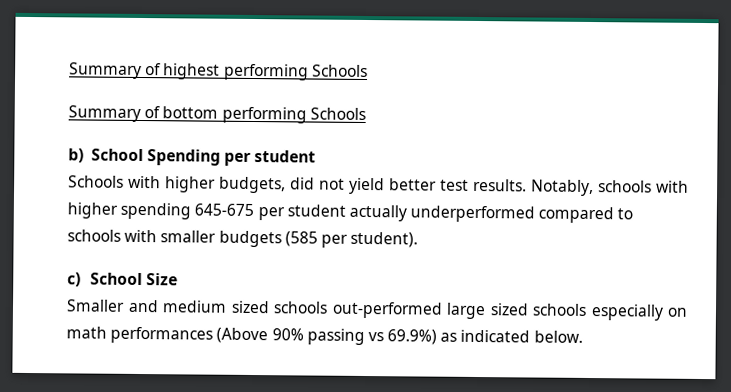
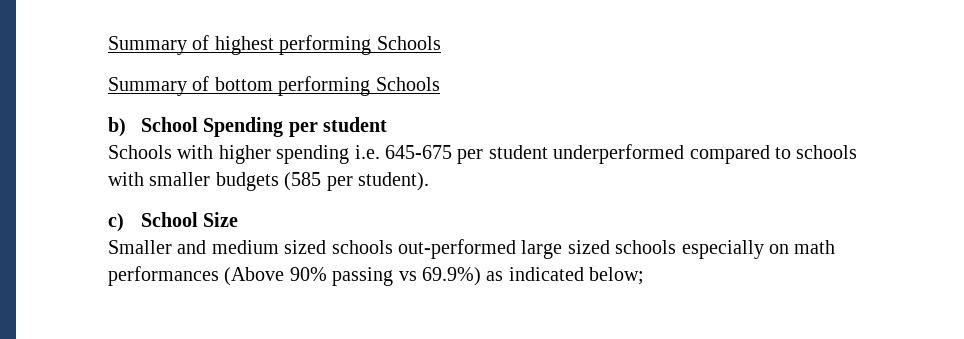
- Schools with higher budgets, did not yield better test results. Notably, schools with higher spending 645-675 per student actually underperformed compared to schools with smaller budgets (585 per student).
+ Schools with higher spending i.e. 645-675 per student underperformed compared to schools with smaller budgets (585 per student).
- Smaller and medium sized schools out-performed large sized schools especially on math performances (Above 90% passing vs 69.9%) as indicated below.
+ Smaller and medium sized schools out-performed large sized schools especially on math performances (Above 90% passing vs 69.9%) as indicated below;

